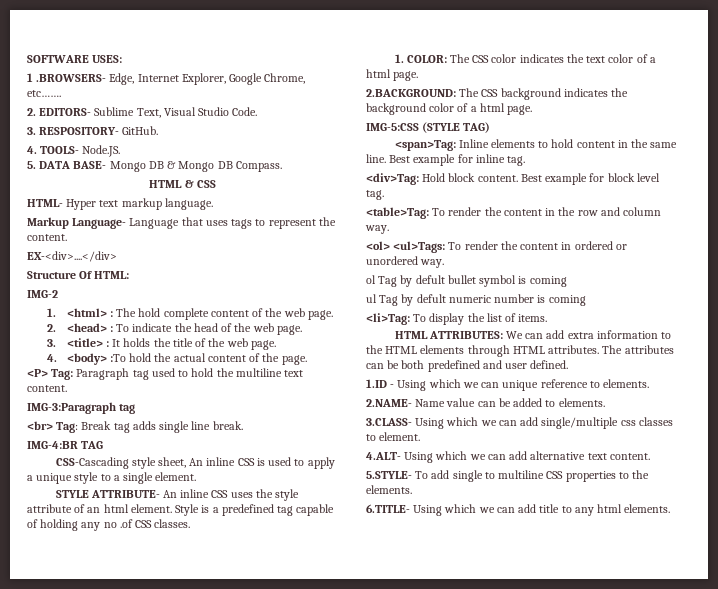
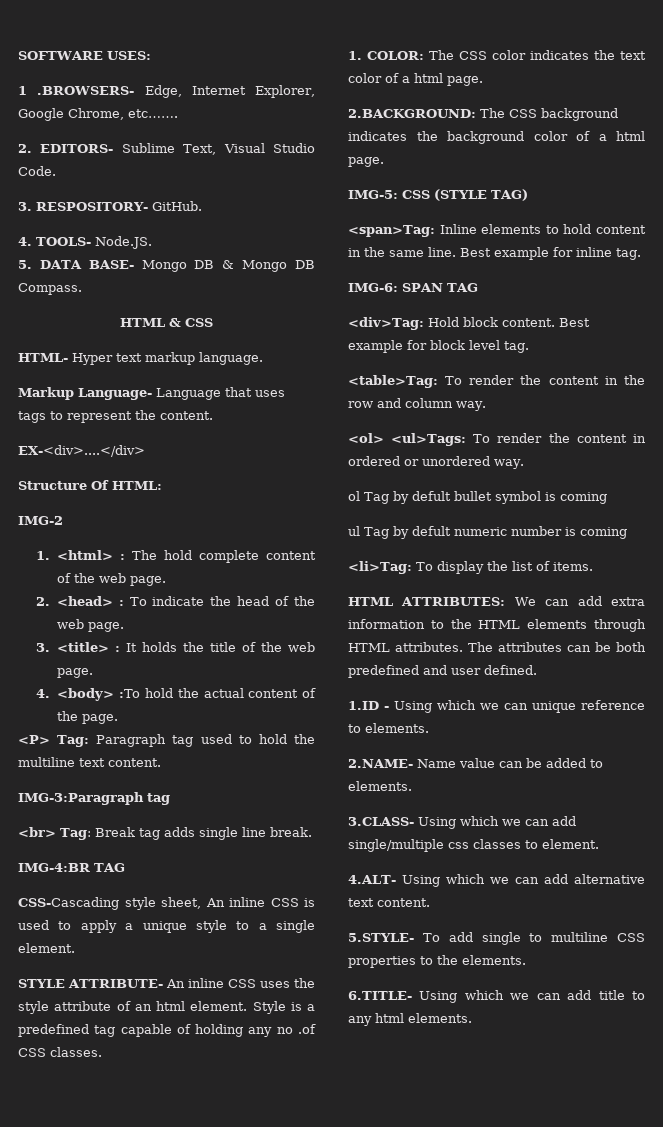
- IMG-5:CSS (STYLE TAG)
+ IMG-5: CSS (STYLE TAG)
+ IMG-6: SPAN TAG

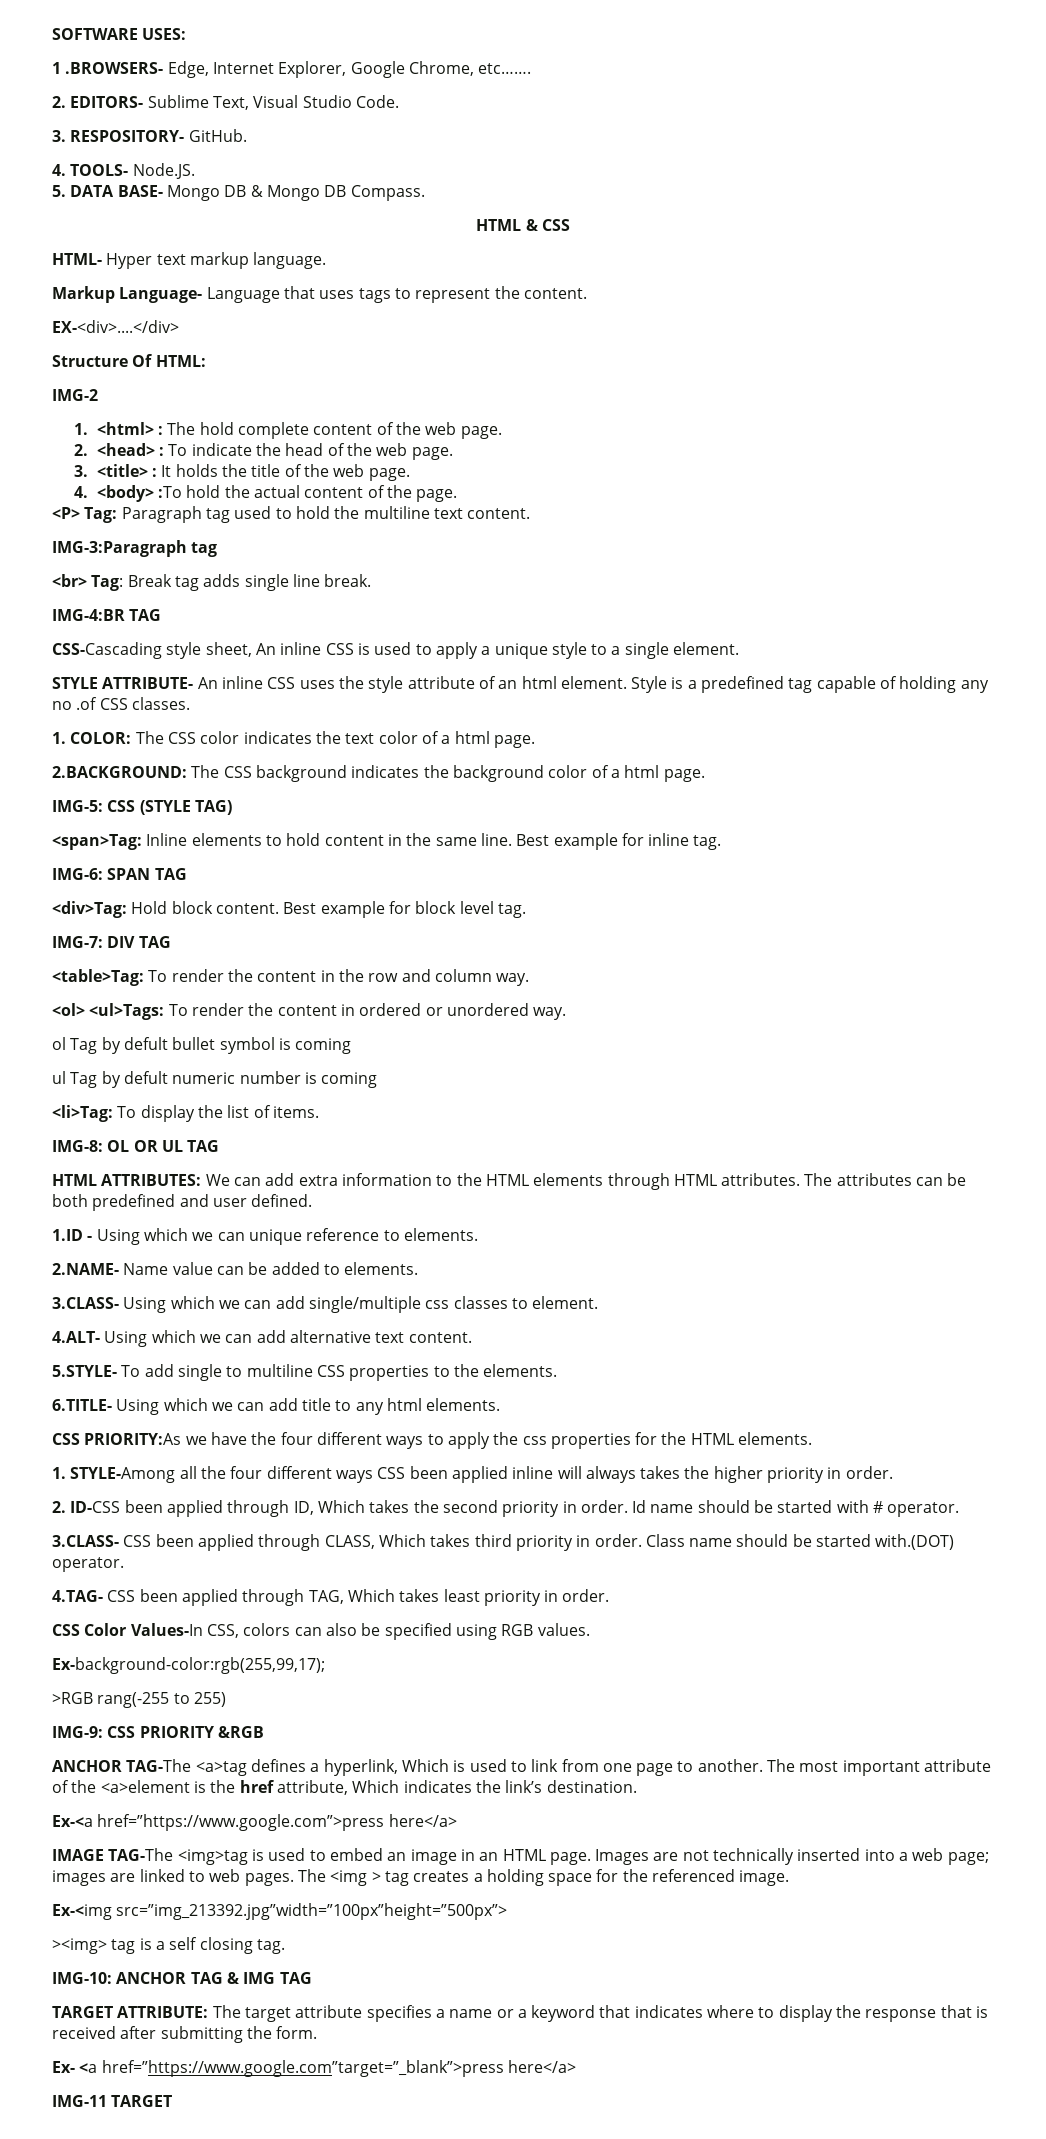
+ IMG-7: DIV TAG
+ IMG-8: OL OR UL TAG
+ CSS PRIORITY:As we have the four different ways to apply the css properties for the HTML elements.
+ 1. STYLE-Among all the four different ways CSS been applied inline will always takes the higher priority in order.
+ 2. ID-CSS been applied through ID, Which takes the second priority in order. Id name should be started with # operator.
+ 3.CLASS- CSS been applied through CLASS, Which takes third priority in order. Class name should be started with.(DOT) operator.
+ 4.TAG- CSS been applied through TAG, Which takes least priority in order.
+ CSS Color Values-In CSS, colors can also be specified using RGB values.
+ Ex-background-color:rgb(255,99,17);
+ >RGB rang(-255 to 255)
+ IMG-9: CSS PRIORITY &RGB
+ ANCHOR TAG-The <a>tag defines a hyperlink, Which is used to link from one page to another. The most important attribute of the <a>element is the href attribute, Which indicates the link’s destination.
+ Ex-<a href=”https://www.google.com”>press here</a>
+ IMAGE TAG-The <img>tag is used to embed an image in an HTML page. Images are not technically inserted into a web page; images are linked to web pages. The <img > tag creates a holding space for the referenced image.
+ Ex-<img src=”img_213392.jpg”width=”100px”height=”500px”>
+ ><img> tag is a self closing tag.
+ IMG-10: ANCHOR TAG & IMG TAG
+ TARGET ATTRIBUTE: The target attribute specifies a name or a keyword that indicates where to display the response that is received after submitting the form.
+ Ex- <a href=”https://www.google.com”target=”_blank”>press here</a>
+ IMG-11 TARGET

